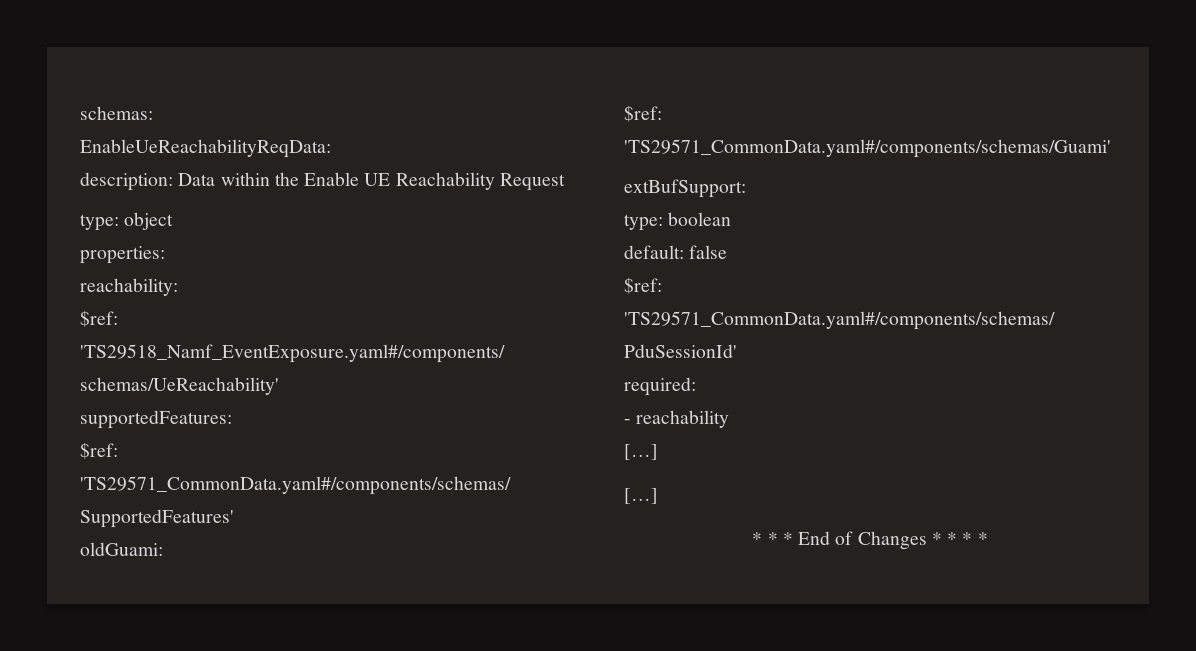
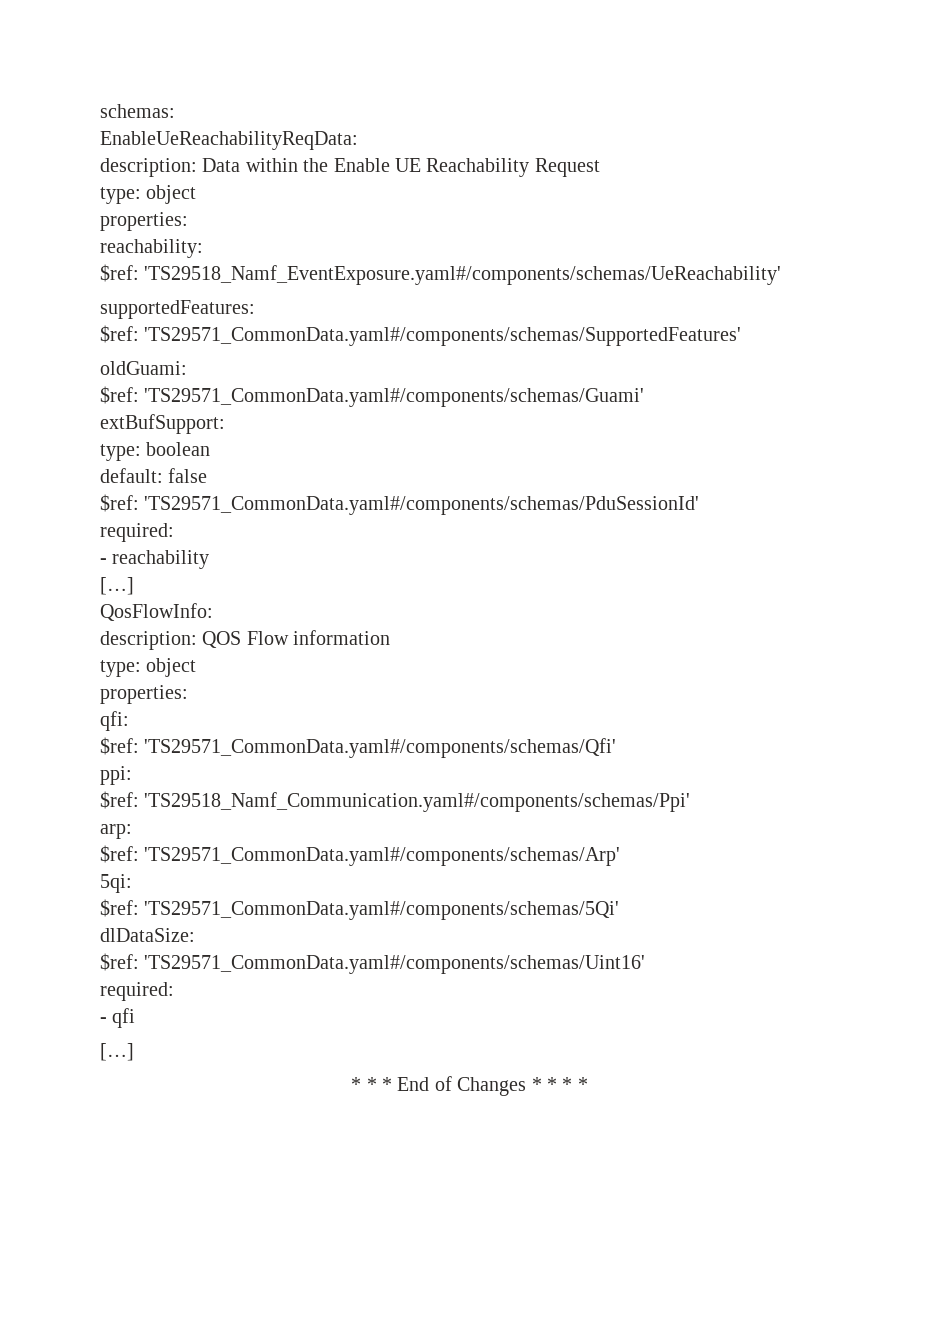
+ QosFlowInfo:
+ description: QOS Flow information
+ type: object
+ properties:
+ qfi:
+ $ref: 'TS29571_CommonData.yaml#/components/schemas/Qfi'
+ ppi:
+ $ref: 'TS29518_Namf_Communication.yaml#/components/schemas/Ppi'
+ arp:
+ $ref: 'TS29571_CommonData.yaml#/components/schemas/Arp'
+ 5qi:
+ $ref: 'TS29571_CommonData.yaml#/components/schemas/5Qi'
+ dlDataSize:
+ $ref: 'TS29571_CommonData.yaml#/components/schemas/Uint16'
+ required:
+ - qfi

